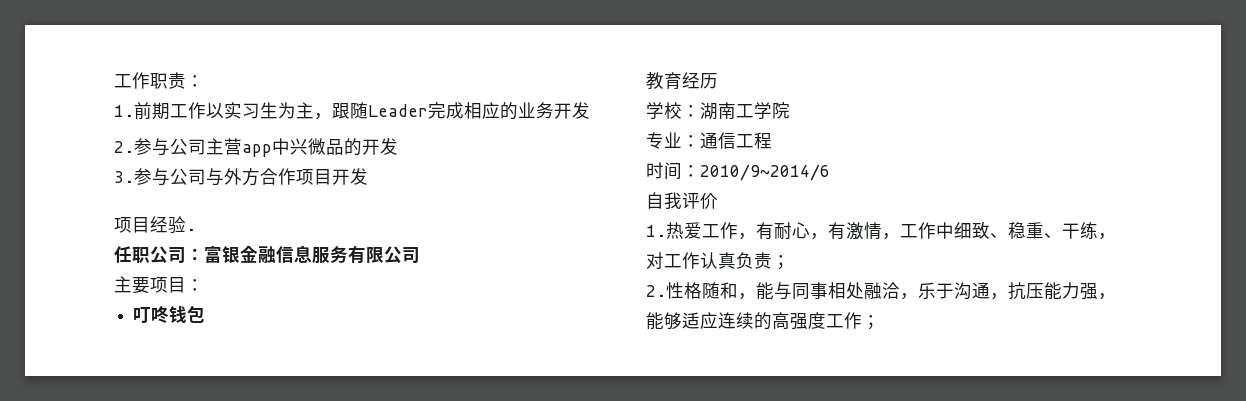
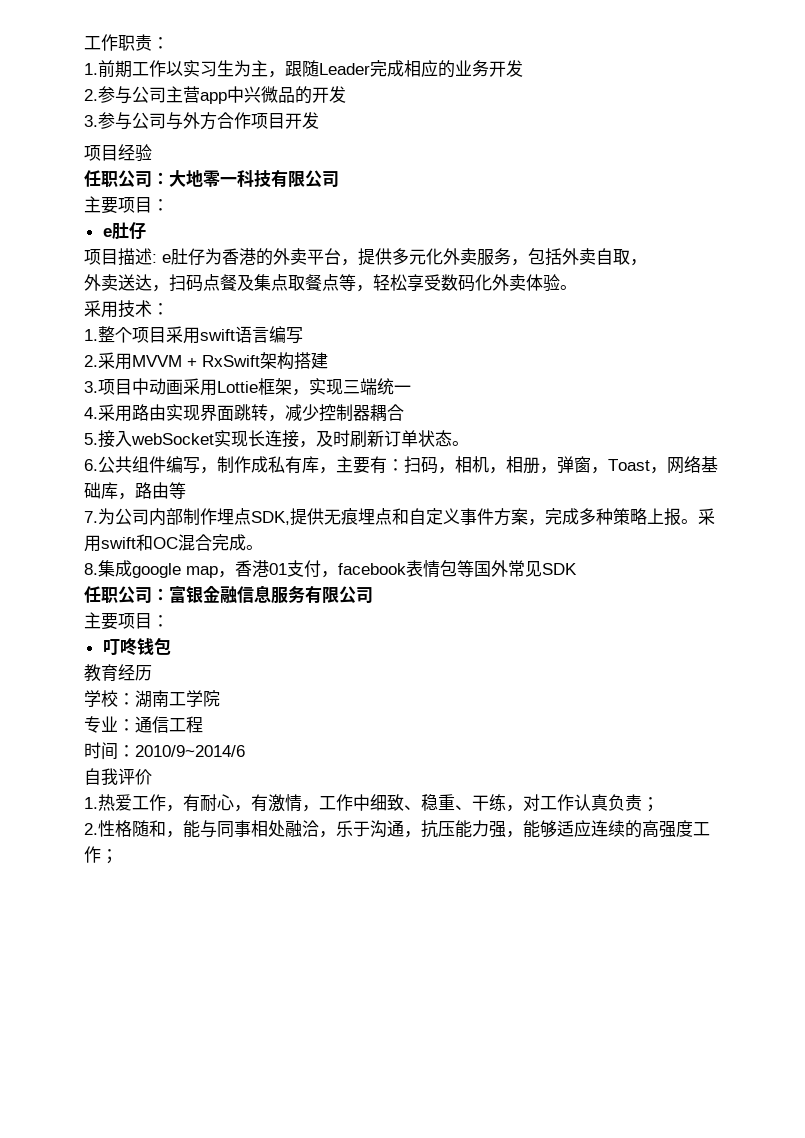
- 项目经验.
+ 项目经验
+ 任职公司：大地零一科技有限公司
+ 主要项目：
+ e肚仔
+ 项目描述: e肚仔为香港的外卖平台，提供多元化外卖服务，包括外卖自取，
+ 外卖送达，扫码点餐及集点取餐点等，轻松享受数码化外卖体验。
+ 采用技术：
+ 1.整个项目采用swift语言编写
+ 2.采用MVVM + RxSwift架构搭建
+ 3.项目中动画采用Lottie框架，实现三端统一
+ 4.采用路由实现界面跳转，减少控制器耦合
+ 5.接入webSocket实现长连接，及时刷新订单状态。
+ 6.公共组件编写，制作成私有库，主要有：扫码，相机，相册，弹窗，Toast，网络基础库，路由等
+ 7.为公司内部制作埋点SDK,提供无痕埋点和自定义事件方案，完成多种策略上报。采用swift和OC混合完成。
+ 8.集成google map，香港01支付，facebook表情包等国外常见SDK

